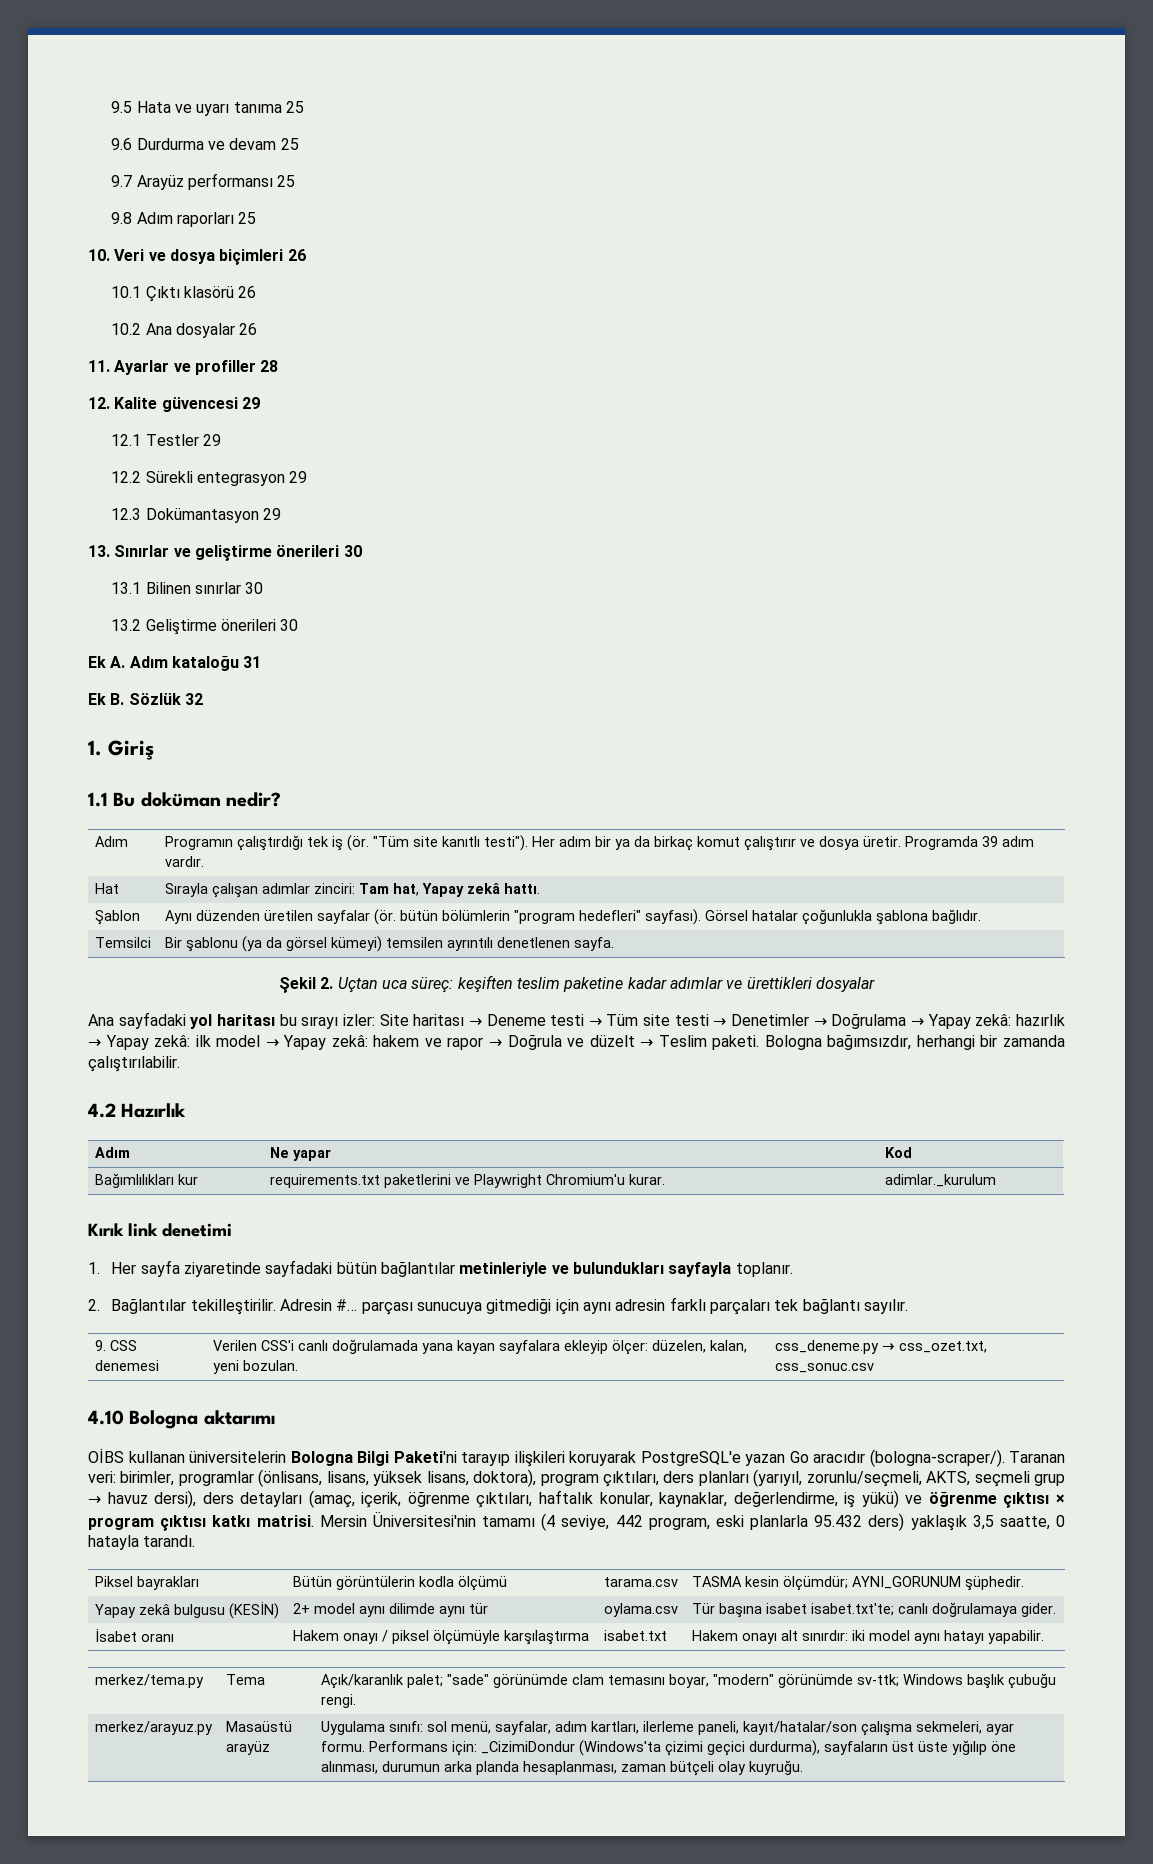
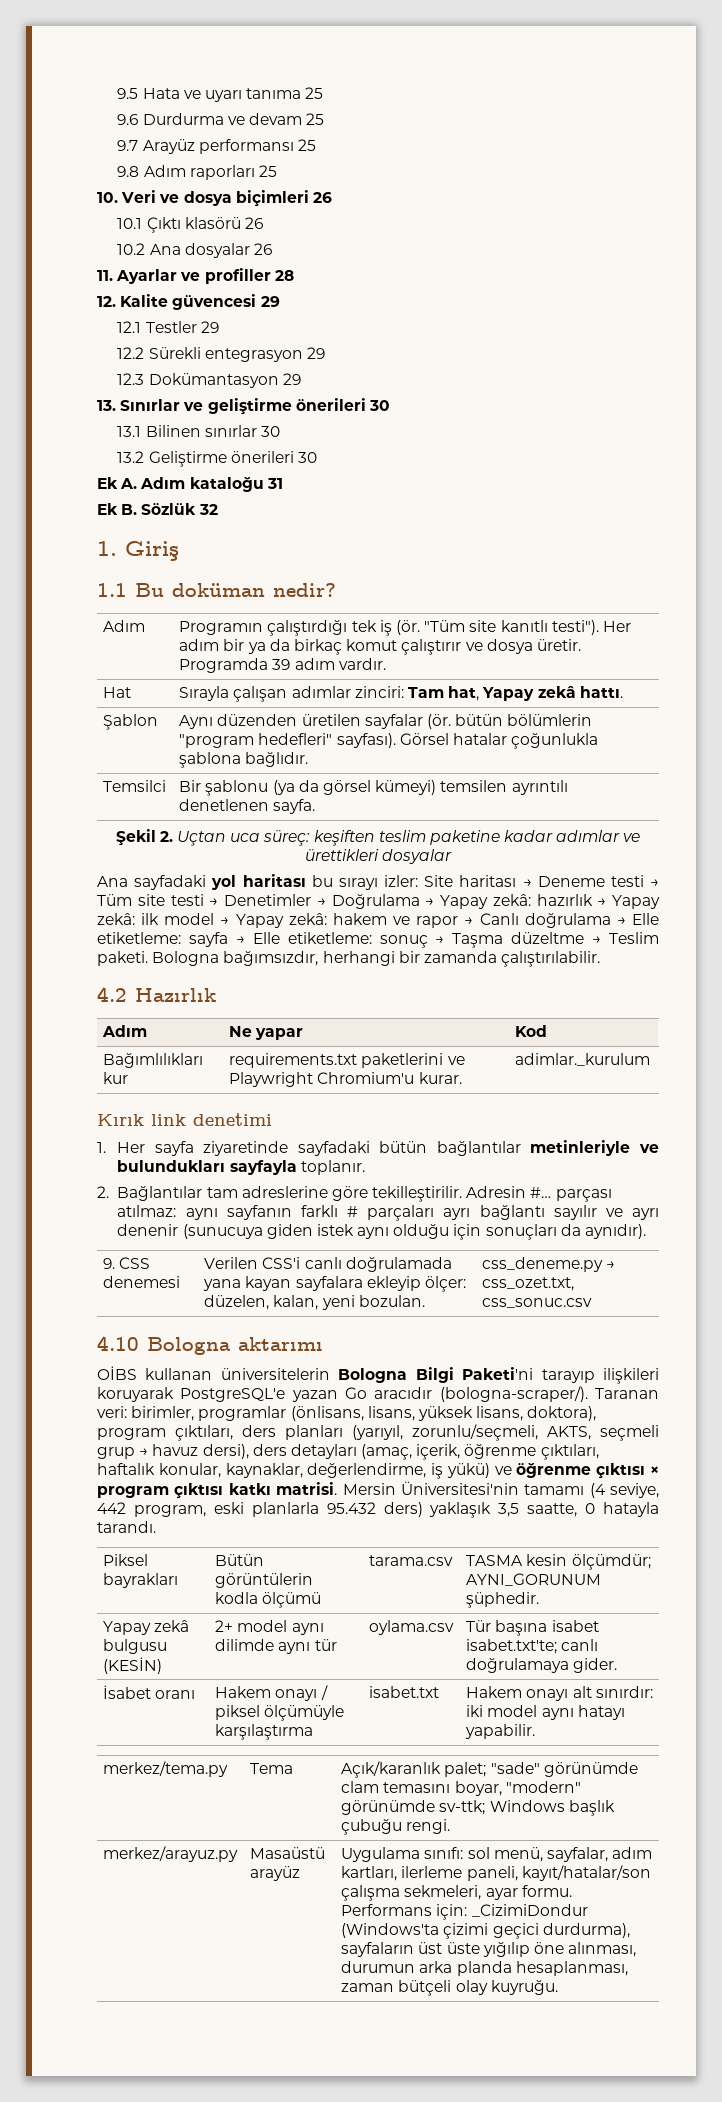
- Ana sayfadaki yol haritası bu sırayı izler: Site haritası → Deneme testi → Tüm site testi → Denetimler → Doğrulama → Yapay zekâ: hazırlık → Yapay zekâ: ilk model → Yapay zekâ: hakem ve rapor → Doğrula ve düzelt → Teslim paketi.
+ Ana sayfadaki yol haritası bu sırayı izler: Site haritası → Deneme testi → Tüm site testi → Denetimler → Doğrulama → Yapay zekâ: hazırlık → Yapay zekâ: ilk model → Yapay zekâ: hakem ve rapor → Canlı doğrulama → Elle etiketleme: sayfa → Elle etiketleme: sonuç → Taşma düzeltme → Teslim paketi.
- 2. Bağlantılar tekilleştirilir.
+ 2. Bağlantılar tam adreslerine göre tekilleştirilir.
- Adresin #… parçası sunucuya gitmediği için aynı adresin farklı parçaları tek bağlantı sayılır.
+ Adresin #… parçası atılmaz: aynı sayfanın farklı # parçaları ayrı bağlantı sayılır ve ayrı denenir (sunucuya giden istek aynı olduğu için sonuçları da aynıdır).

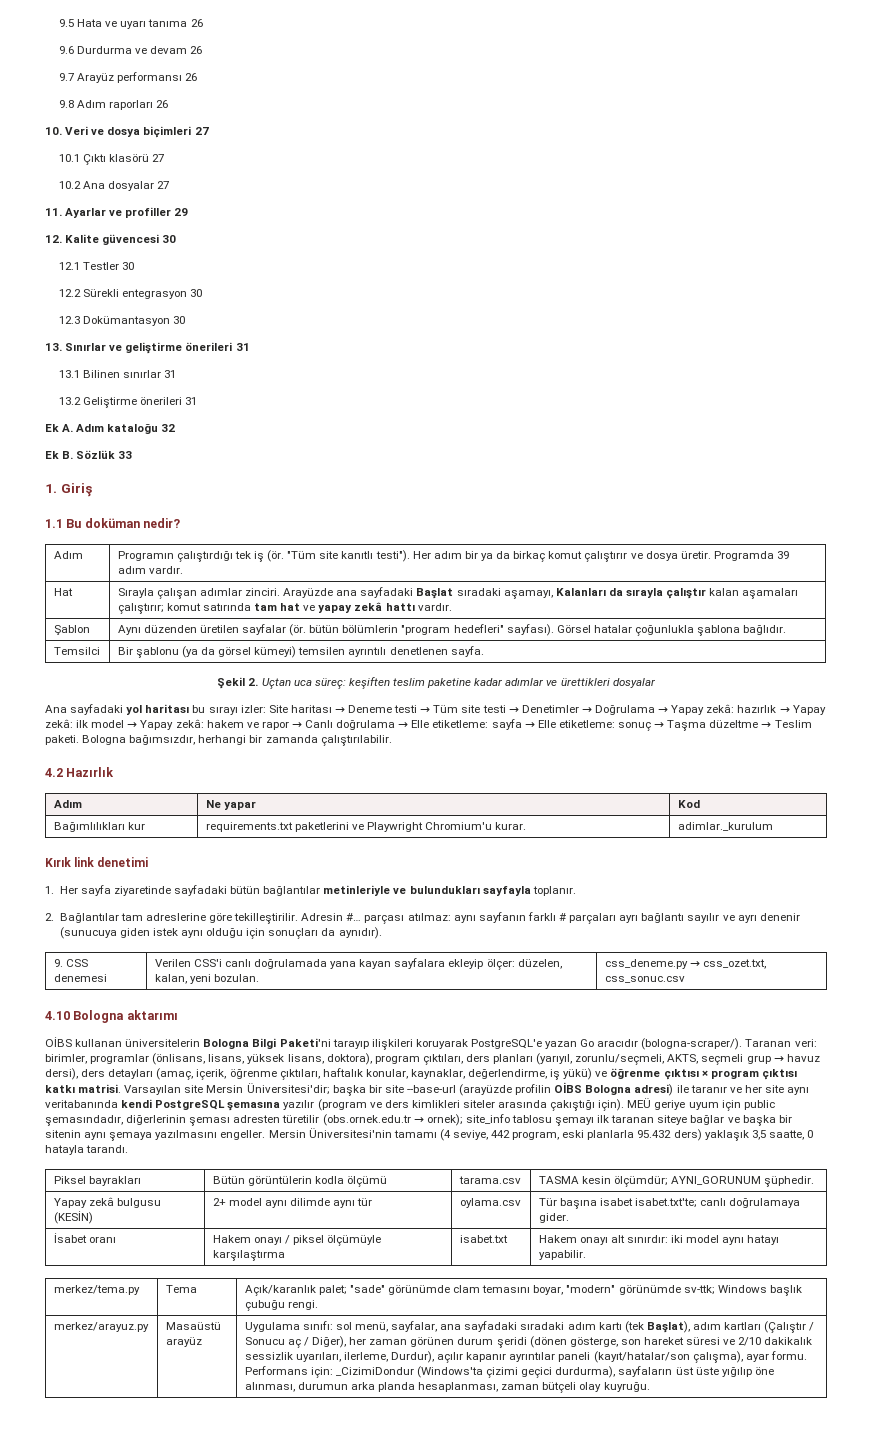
- 9.5 Hata ve uyarı tanıma 25
+ 9.5 Hata ve uyarı tanıma 26
- 9.6 Durdurma ve devam 25
+ 9.6 Durdurma ve devam 26
- 9.7 Arayüz performansı 25
+ 9.7 Arayüz performansı 26
- 9.8 Adım raporları 25
+ 9.8 Adım raporları 26
- 10. Veri ve dosya biçimleri 26
+ 10. Veri ve dosya biçimleri 27
- 10.1 Çıktı klasörü 26
+ 10.1 Çıktı klasörü 27
- 10.2 Ana dosyalar 26
+ 10.2 Ana dosyalar 27
- 11. Ayarlar ve profiller 28
+ 11. Ayarlar ve profiller 29
- 12. Kalite güvencesi 29
+ 12. Kalite güvencesi 30
- 12.1 Testler 29
+ 12.1 Testler 30
- 12.2 Sürekli entegrasyon 29
+ 12.2 Sürekli entegrasyon 30
- 12.3 Dokümantasyon 29
+ 12.3 Dokümantasyon 30
- 13. Sınırlar ve geliştirme önerileri 30
+ 13. Sınırlar ve geliştirme önerileri 31
- 13.1 Bilinen sınırlar 30
+ 13.1 Bilinen sınırlar 31
- 13.2 Geliştirme önerileri 30
+ 13.2 Geliştirme önerileri 31
- Ek A. Adım kataloğu 31
+ Ek A. Adım kataloğu 32
- Ek B. Sözlük 32
+ Ek B. Sözlük 33
- Hat | Sırayla çalışan adımlar zinciri: Tam hat, Yapay zekâ hattı.
+ Hat | Sırayla çalışan adımlar zinciri. Arayüzde ana sayfadaki Başlat sıradaki aşamayı, Kalanları da sırayla çalıştır kalan aşamaları çalıştırır; komut satırında tam hat ve yapay zekâ hattı vardır.
+ Varsayılan site Mersin Üniversitesi'dir; başka bir site --base-url (arayüzde profilin OİBS Bologna adresi) ile taranır ve her site aynı veritabanında kendi PostgreSQL şemasına yazılır (program ve ders kimlikleri siteler arasında çakıştığı için). MEÜ geriye uyum için public şemasındadır, diğerlerinin şeması adresten türetilir (obs.ornek.edu.tr → ornek); site_info tablosu şemayı ilk taranan siteye bağlar ve başka bir sitenin aynı şemaya yazılmasını engeller.
- Uygulama sınıfı: sol menü, sayfalar, adım kartları, ilerleme paneli, kayıt/hatalar/son çalışma sekmeleri, ayar formu.
+ Uygulama sınıfı: sol menü, sayfalar, ana sayfadaki sıradaki adım kartı (tek Başlat), adım kartları (Çalıştır / Sonucu aç / Diğer), her zaman görünen durum şeridi (dönen gösterge, son hareket süresi ve 2/10 dakikalık sessizlik uyarıları, ilerleme, Durdur), açılır kapanır ayrıntılar paneli (kayıt/hatalar/son çalışma), ayar formu.

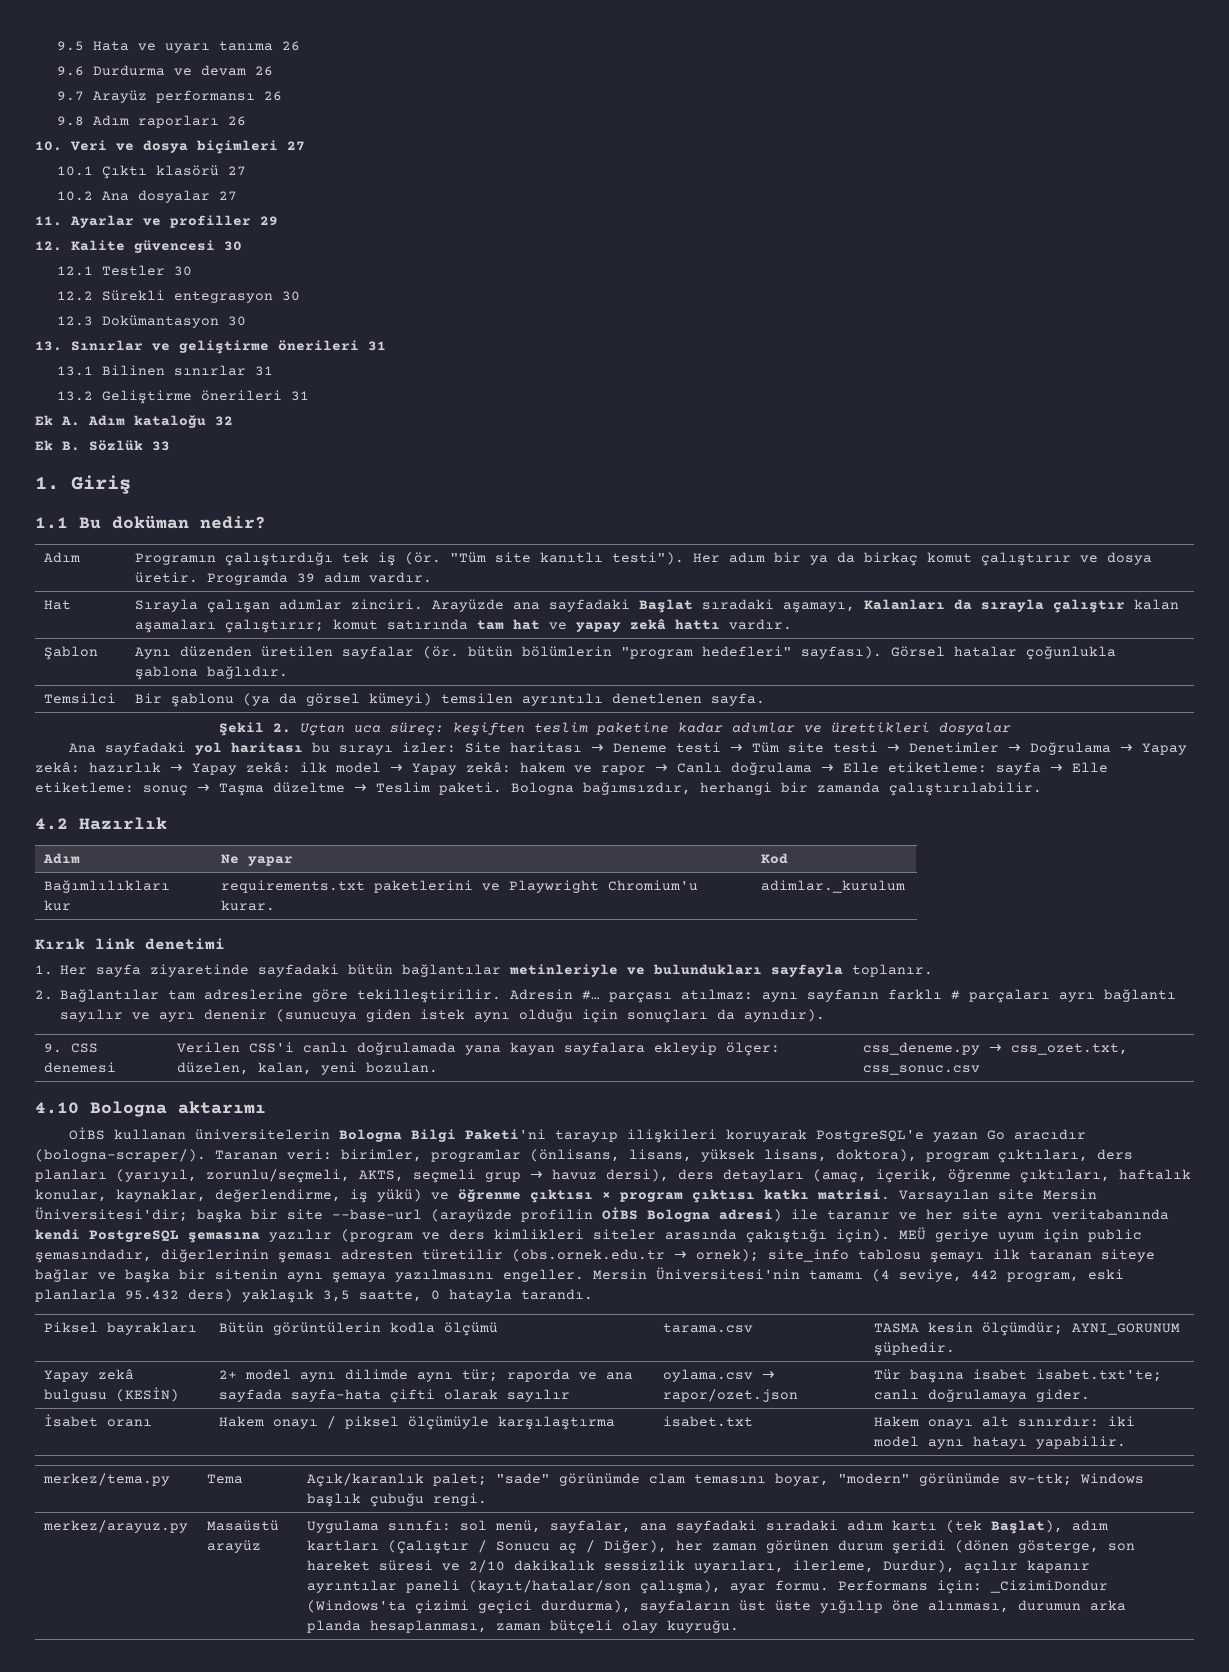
- Yapay zekâ bulgusu (KESİN) | 2+ model aynı dilimde aynı tür | oylama.csv | Tür başına isabet isabet.txt'te; canlı doğrulamaya gider.
+ Yapay zekâ bulgusu (KESİN) | 2+ model aynı dilimde aynı tür; raporda ve ana sayfada sayfa-hata çifti olarak sayılır | oylama.csv → rapor/ozet.json | Tür başına isabet isabet.txt'te; canlı doğrulamaya gider.

